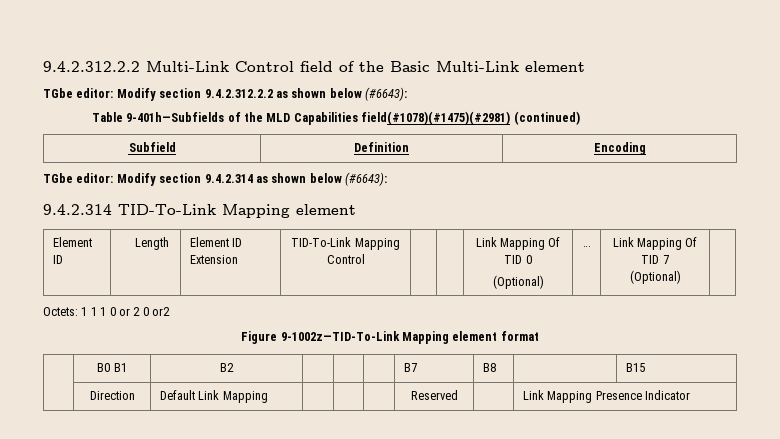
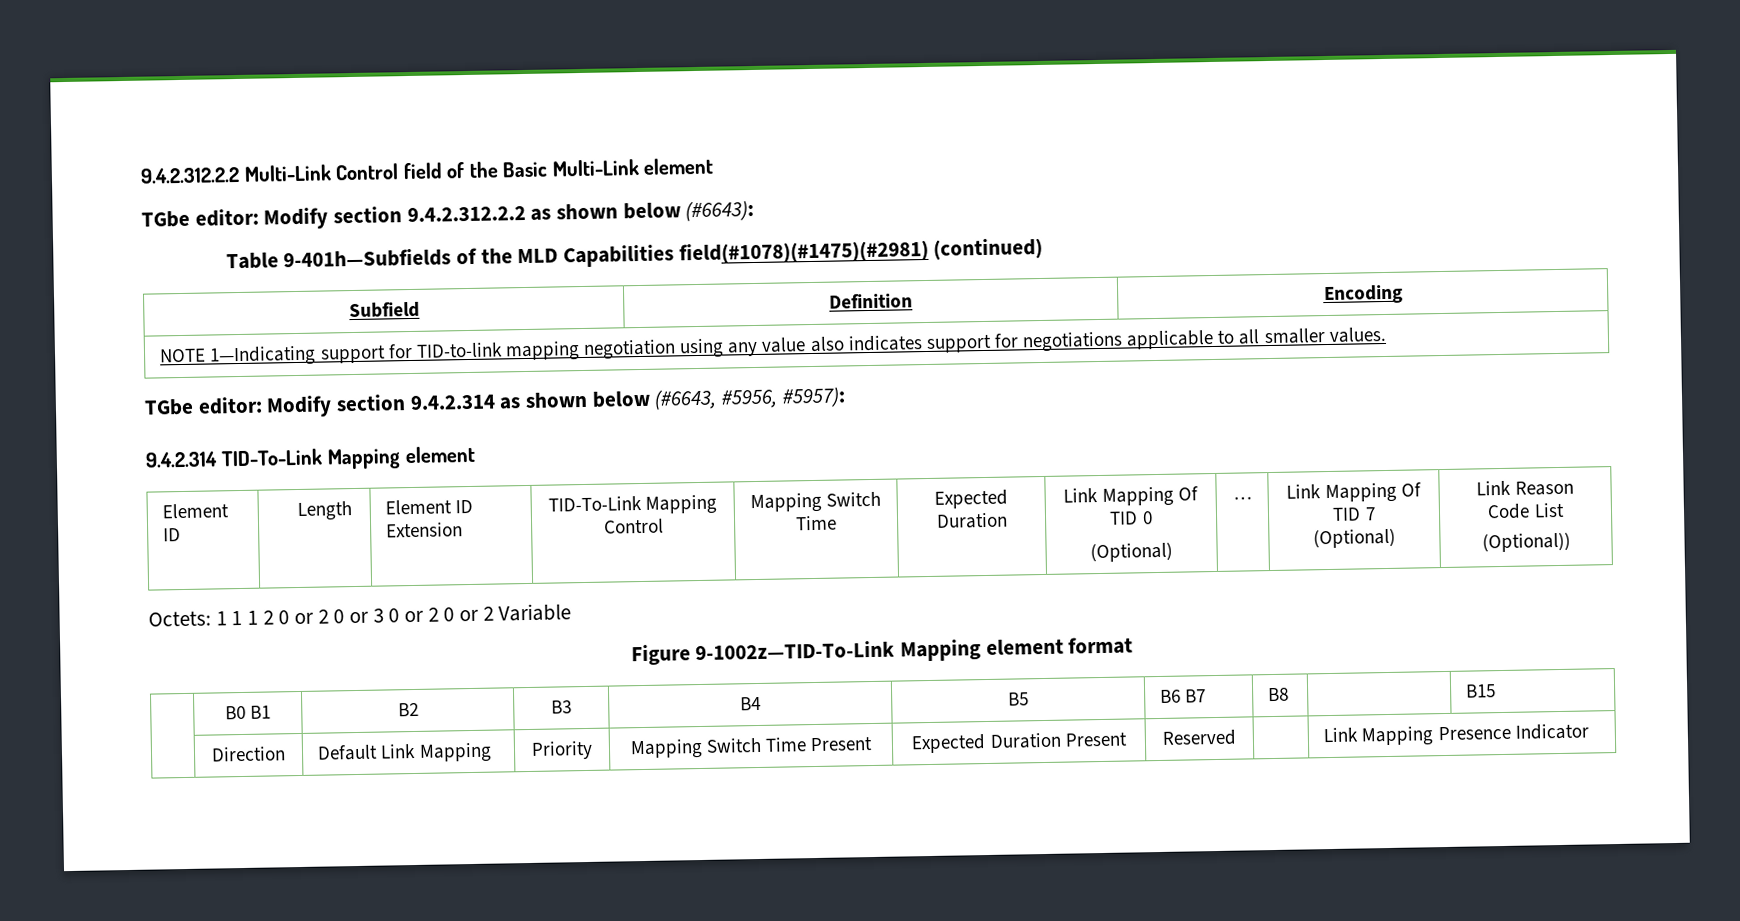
+ NOTE 1—Indicating support for TID-to-link mapping negotiation using any value also indicates support for negotiations applicable to all smaller values.
- TGbe editor: Modify section 9.4.2.314 as shown below (#6643):
+ TGbe editor: Modify section 9.4.2.314 as shown below (#6643, #5956, #5957):
- Element ID | Length | Element ID Extension | TID-To-Link Mapping Control | | | Link Mapping Of TID 0
+ Element ID | Length | Element ID Extension | TID-To-Link Mapping Control | Mapping Switch Time | Expected Duration | Link Mapping Of TID 0
  (Optional) | … | Link Mapping Of TID 7
- (Optional) |
+ (Optional) | Link Reason Code List
+ (Optional))
- Octets: 1 1 1 0 or 2 0 or2
+ Octets: 1 1 1 2 0 or 2 0 or 3 0 or 2 0 or 2 Variable
- | B0 B1 | B2 | | | | B7 | B8 | | B15
+ | B0 B1 | B2 | B3 | B4 | B5 | B6 B7 | B8 | | B15
- | Direction | Default Link Mapping | | | | Reserved | | Link Mapping Presence Indicator
+ | Direction | Default Link Mapping | Priority | Mapping Switch Time Present | Expected Duration Present | Reserved | | Link Mapping Presence Indicator

